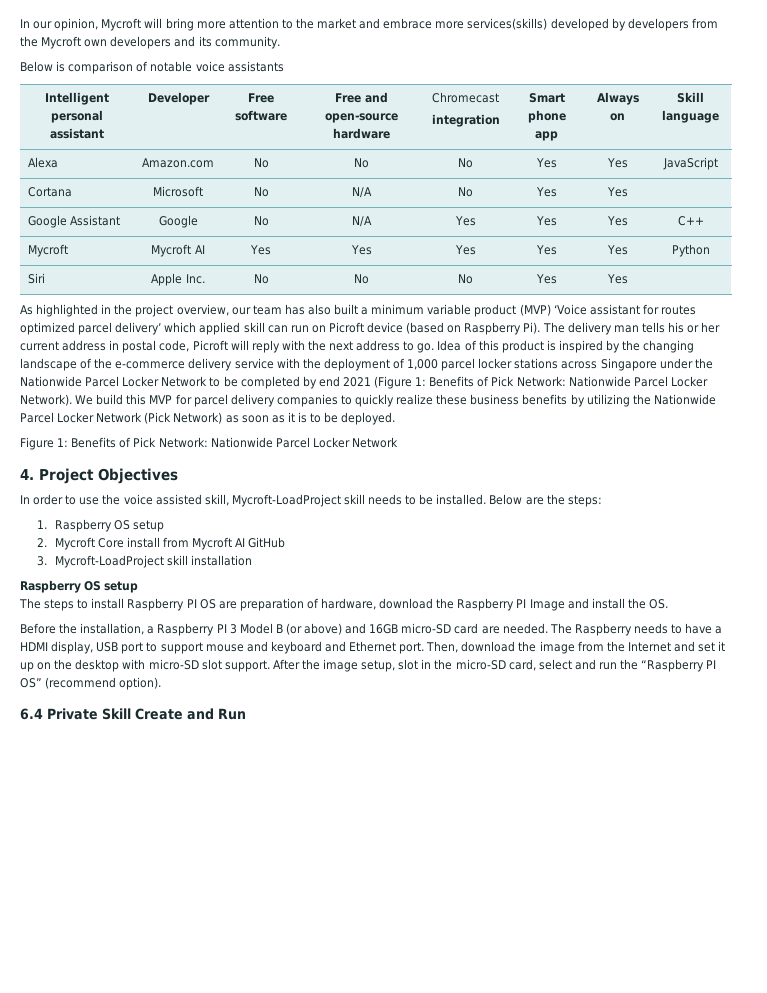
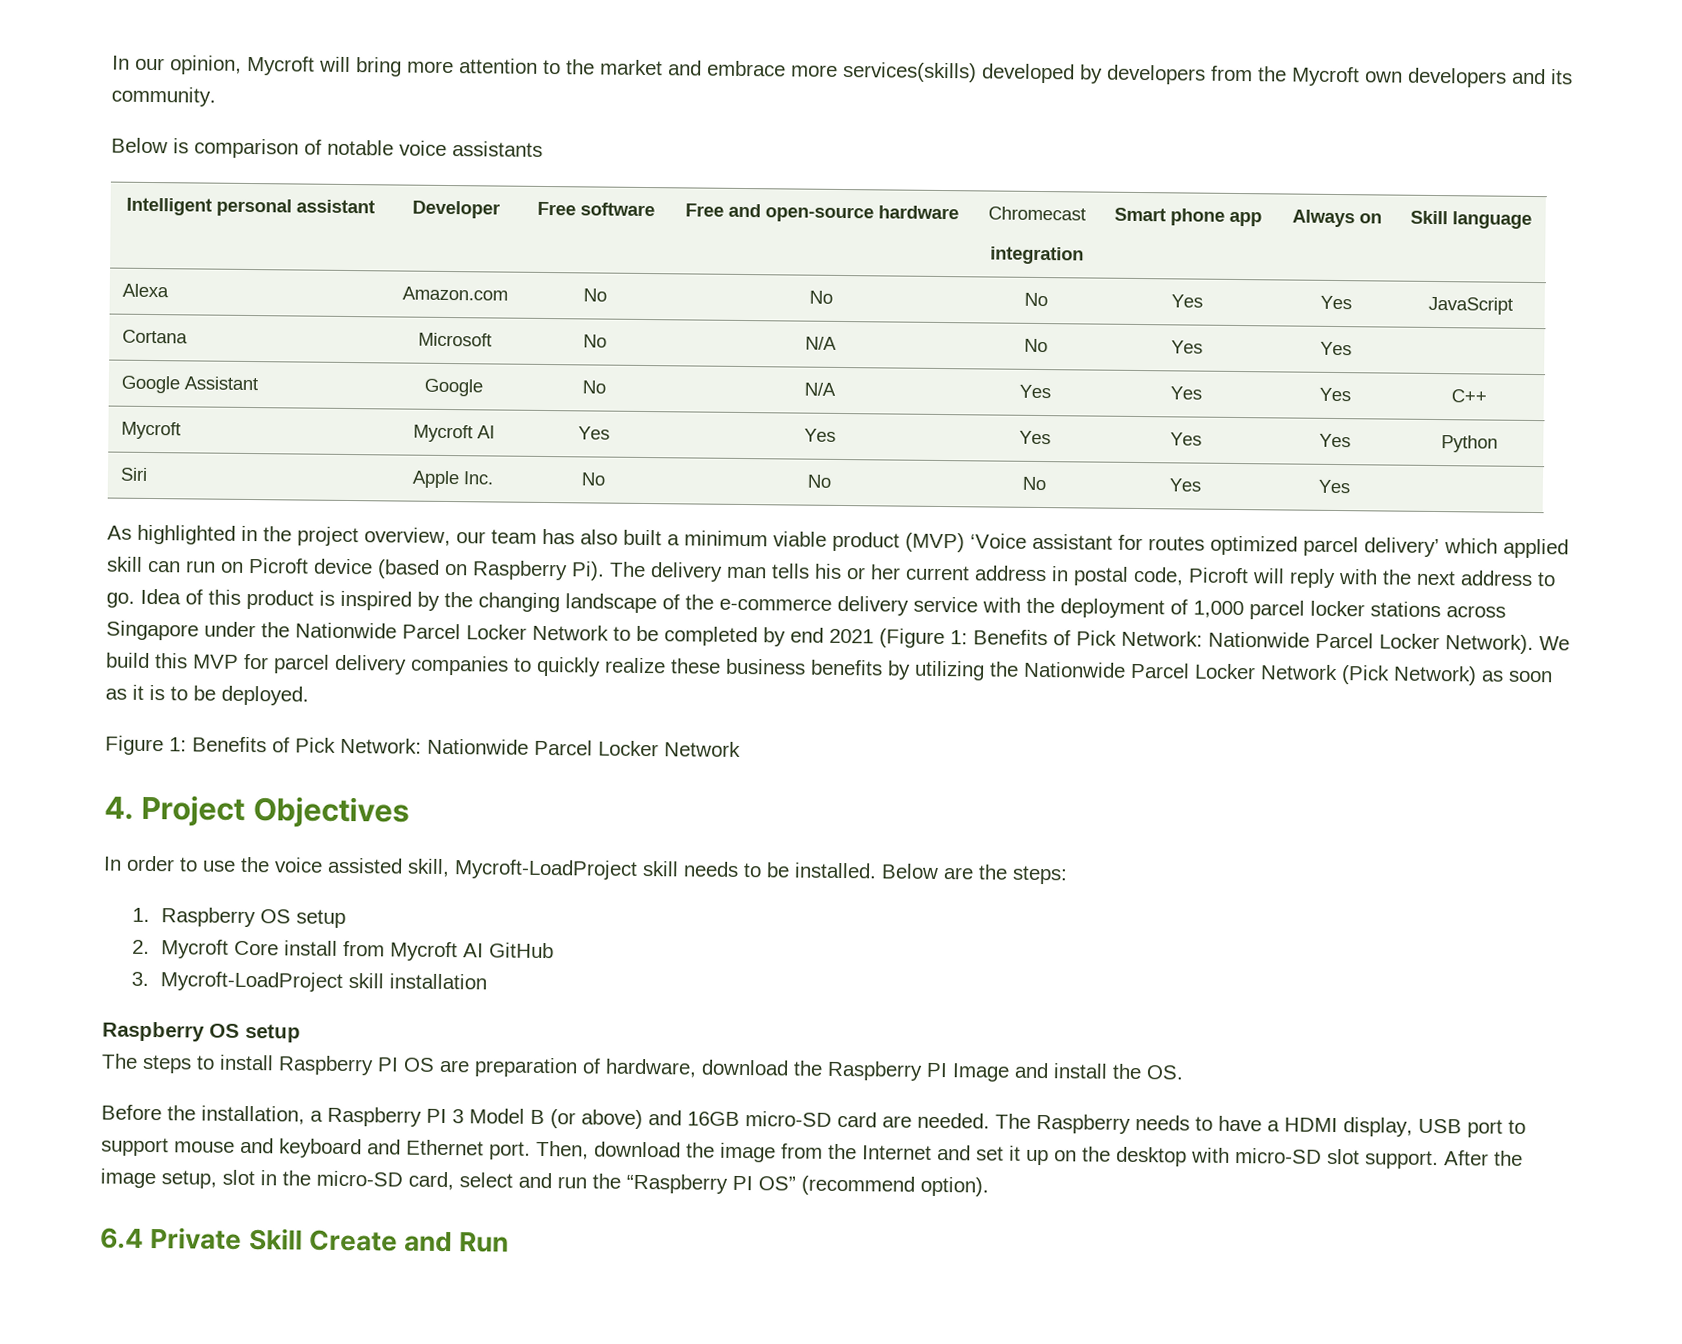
- As highlighted in the project overview, our team has also built a minimum variable product (MVP) ‘Voice assistant for routes optimized parcel delivery’ which applied skill can run on Picroft device (based on Raspberry Pi). The delivery man tells his or her current address in postal code, Picroft will reply with the next address to go.
+ As highlighted in the project overview, our team has also built a minimum viable product (MVP) ‘Voice assistant for routes optimized parcel delivery’ which applied skill can run on Picroft device (based on Raspberry Pi). The delivery man tells his or her current address in postal code, Picroft will reply with the next address to go.

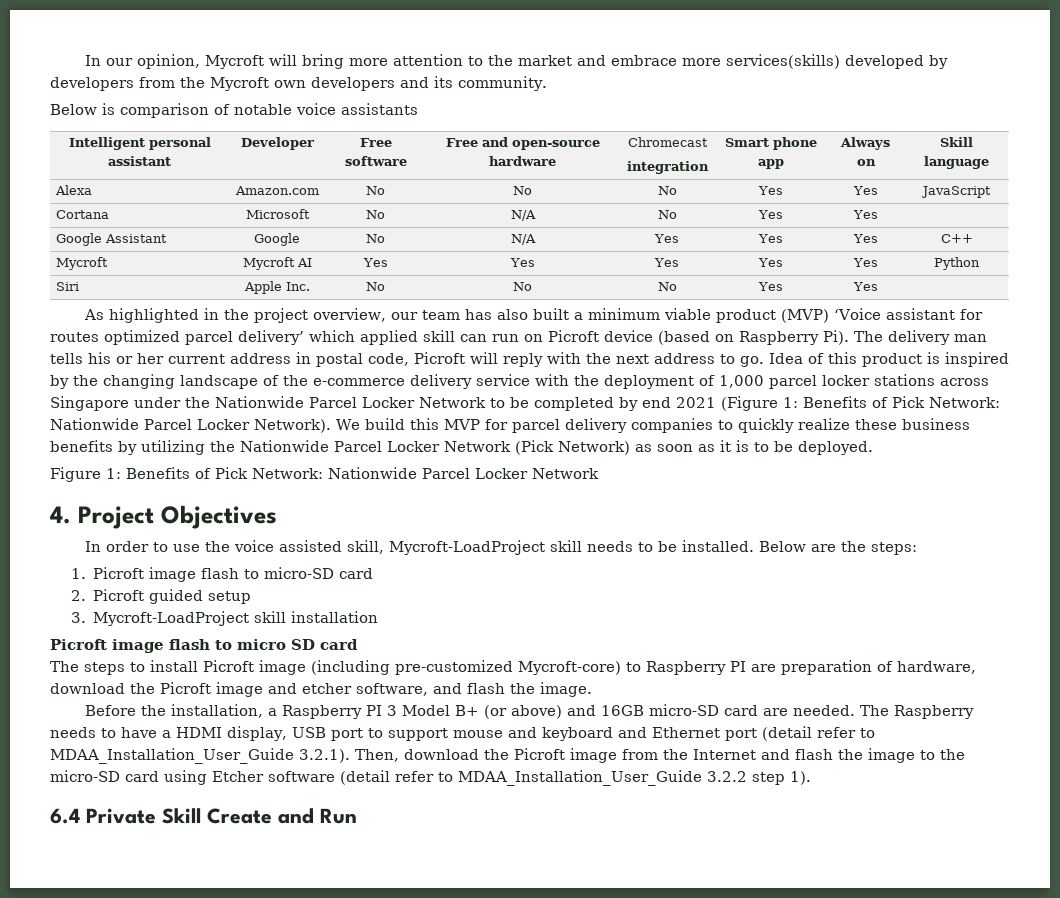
- 1. Raspberry OS setup
- 2. Mycroft Core install from Mycroft AI GitHub
+ 1. Picroft image flash to micro-SD card
+ 2. Picroft guided setup
  3. Mycroft-LoadProject skill installation
- Raspberry OS setup
- The steps to install Raspberry PI OS are preparation of hardware, download the Raspberry PI Image and install the OS.
+ Picroft image flash to micro SD card
+ The steps to install Picroft image (including pre-customized Mycroft-core) to Raspberry PI are preparation of hardware, download the Picroft image and etcher software, and flash the image.
- Before the installation, a Raspberry PI 3 Model B (or above) and 16GB micro-SD card are needed.
+ Before the installation, a Raspberry PI 3 Model B+ (or above) and 16GB micro-SD card are needed.
- The Raspberry needs to have a HDMI display, USB port to support mouse and keyboard and Ethernet port. Then, download the image from the Internet and set it up on the desktop with micro-SD slot support. After the image setup, slot in the micro-SD card, select and run the “Raspberry PI OS” (recommend option).
+ The Raspberry needs to have a HDMI display, USB port to support mouse and keyboard and Ethernet port (detail refer to MDAA_Installation_User_Guide 3.2.1). Then, download the Picroft image from the Internet and flash the image to the micro-SD card using Etcher software (detail refer to MDAA_Installation_User_Guide 3.2.2 step 1).

